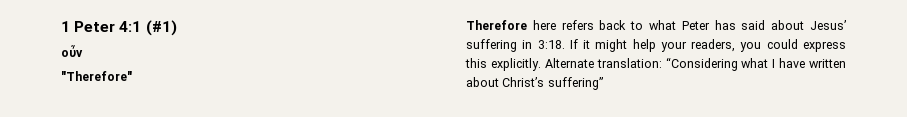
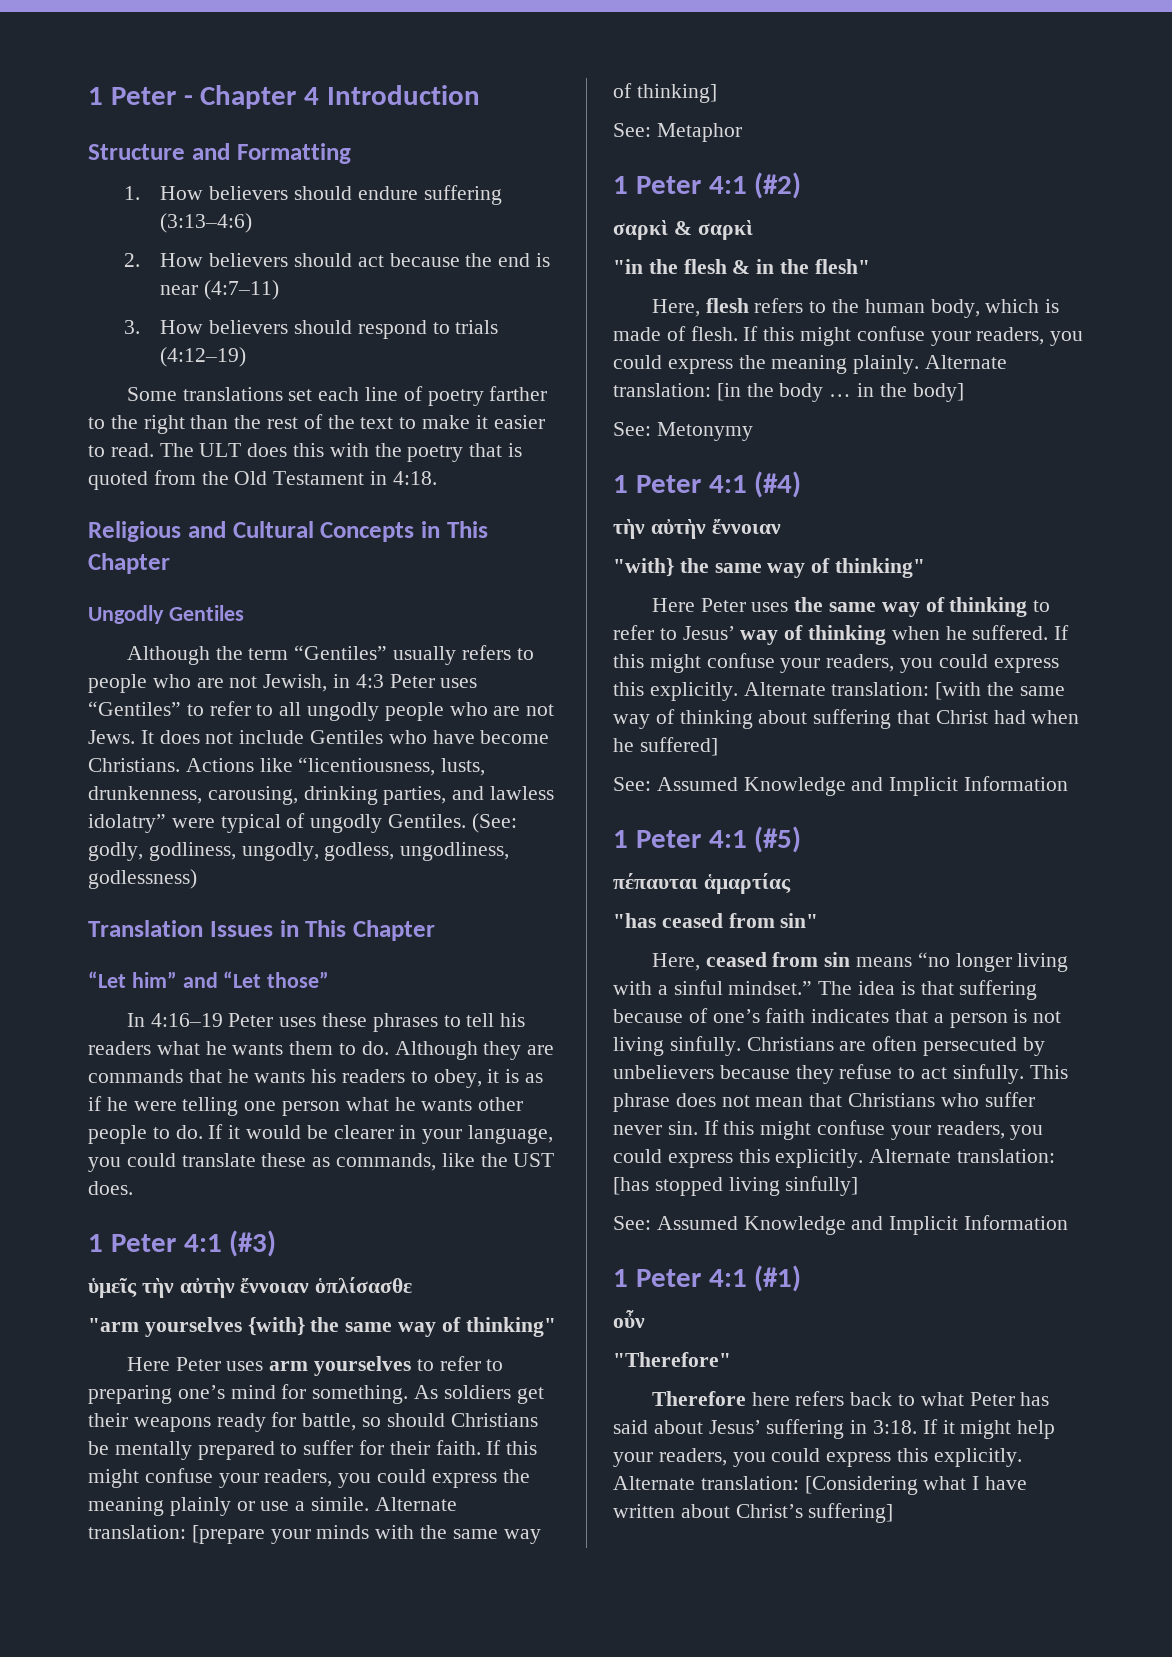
+ 1 Peter - Chapter 4 Introduction
+ Structure and Formatting
+ 1. How believers should endure suffering (3:13–4:6)
+ 2. How believers should act because the end is near (4:7–11)
+ 3. How believers should respond to trials (4:12–19)
+ Some translations set each line of poetry farther to the right than the rest of the text to make it easier to read. The ULT does this with the poetry that is quoted from the Old Testament in 4:18.
+ Religious and Cultural Concepts in This Chapter
+ Ungodly Gentiles
+ Although the term “Gentiles” usually refers to people who are not Jewish, in 4:3 Peter uses “Gentiles” to refer to all ungodly people who are not Jews. It does not include Gentiles who have become Christians. Actions like “licentiousness, lusts, drunkenness, carousing, drinking parties, and lawless idolatry” were typical of ungodly Gentiles. (See: godly, godliness, ungodly, godless, ungodliness, godlessness)
+ Translation Issues in This Chapter
+ “Let him” and “Let those”
+ In 4:16–19 Peter uses these phrases to tell his readers what he wants them to do. Although they are commands that he wants his readers to obey, it is as if he were telling one person what he wants other people to do. If it would be clearer in your language, you could translate these as commands, like the UST does.
+ 1 Peter 4:1 (#3)
+ ὑμεῖς τὴν αὐτὴν ἔννοιαν ὁπλίσασθε
+ "arm yourselves {with} the same way of thinking"
+ Here Peter uses arm yourselves to refer to preparing one’s mind for something. As soldiers get their weapons ready for battle, so should Christians be mentally prepared to suffer for their faith. If this might confuse your readers, you could express the meaning plainly or use a simile. Alternate translation: [prepare your minds with the same way of thinking]
+ See: Metaphor
+ 1 Peter 4:1 (#2)
+ σαρκὶ & σαρκὶ
+ "in the flesh & in the flesh"
+ Here, flesh refers to the human body, which is made of flesh. If this might confuse your readers, you could express the meaning plainly. Alternate translation: [in the body … in the body]
+ See: Metonymy
+ 1 Peter 4:1 (#4)
+ τὴν αὐτὴν ἔννοιαν
+ "with} the same way of thinking"
+ Here Peter uses the same way of thinking to refer to Jesus’ way of thinking when he suffered. If this might confuse your readers, you could express this explicitly. Alternate translation: [with the same way of thinking about suffering that Christ had when he suffered]
+ See: Assumed Knowledge and Implicit Information
+ 1 Peter 4:1 (#5)
+ πέπαυται ἁμαρτίας
+ "has ceased from sin"
+ Here, ceased from sin means “no longer living with a sinful mindset.” The idea is that suffering because of one’s faith indicates that a person is not living sinfully. Christians are often persecuted by unbelievers because they refuse to act sinfully. This phrase does not mean that Christians who suffer never sin. If this might confuse your readers, you could express this explicitly. Alternate translation: [has stopped living sinfully]
+ See: Assumed Knowledge and Implicit Information
- Alternate translation: “Considering what I have written about Christ’s suffering”
+ Alternate translation: [Considering what I have written about Christ’s suffering]

